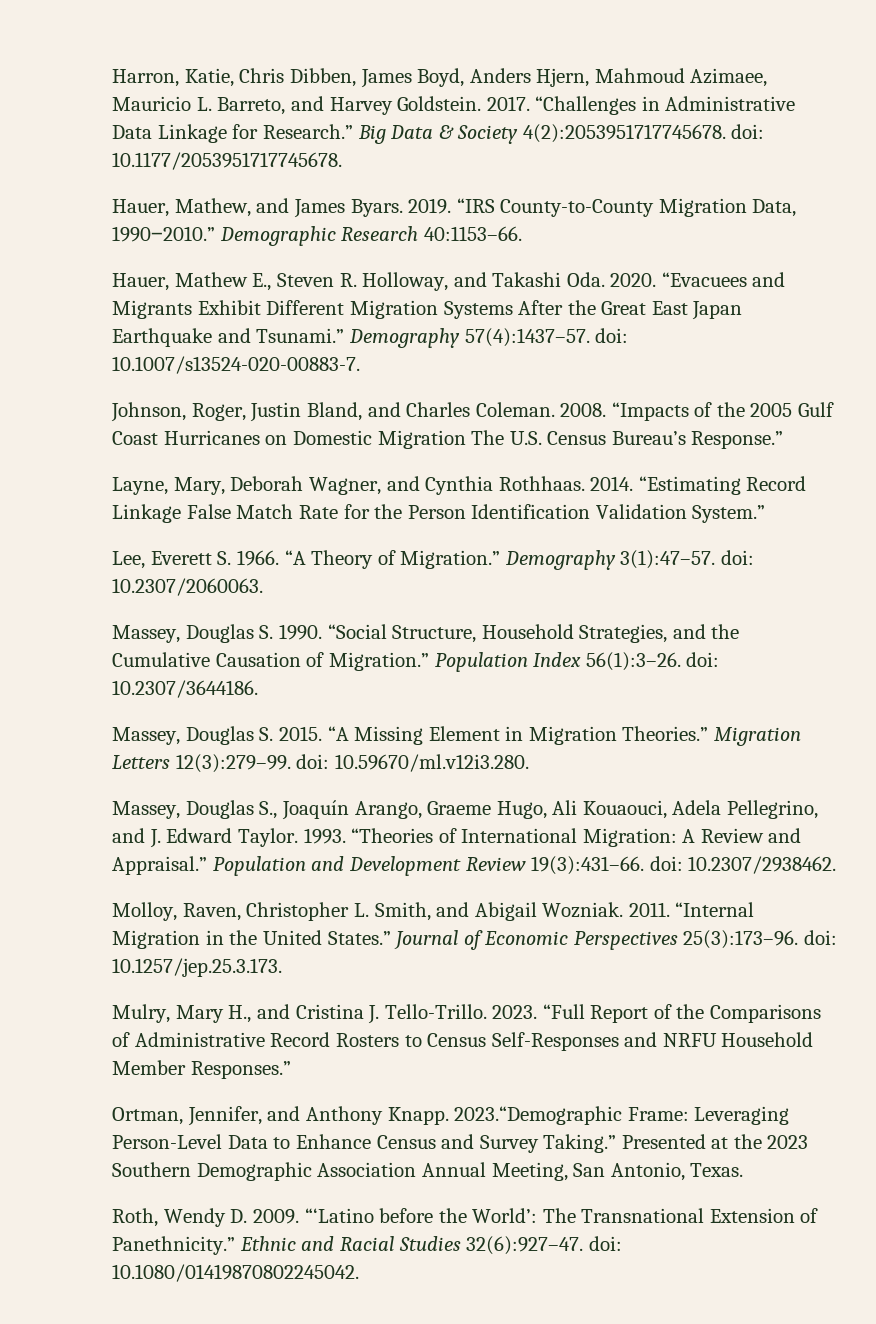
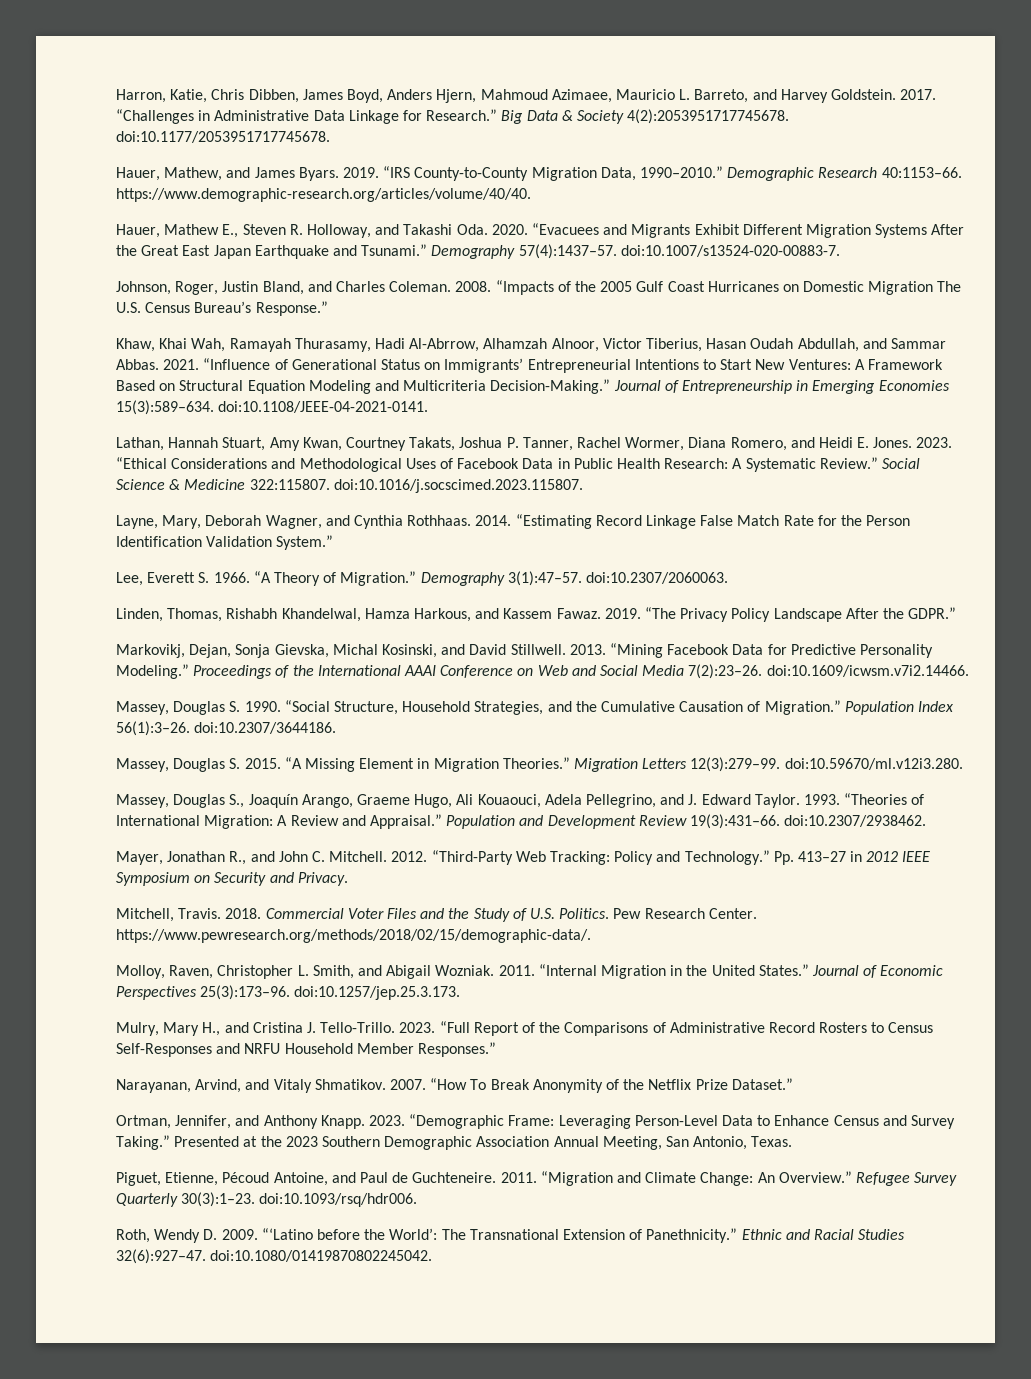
- Big Data & Society 4(2):2053951717745678. doi: 10.1177/2053951717745678.
+ Big Data & Society 4(2):2053951717745678. doi:10.1177/2053951717745678.
- Demographic Research 40:1153–66.
+ Demographic Research 40:1153–66. https://www.demographic-research.org/articles/volume/40/40.
- Demography 57(4):1437–57. doi: 10.1007/s13524-020-00883-7.
+ Demography 57(4):1437–57. doi:10.1007/s13524-020-00883-7.
+ Khaw, Khai Wah, Ramayah Thurasamy, Hadi Al-Abrrow, Alhamzah Alnoor, Victor Tiberius, Hasan Oudah Abdullah, and Sammar Abbas. 2021. “Influence of Generational Status on Immigrants’ Entrepreneurial Intentions to Start New Ventures: A Framework Based on Structural Equation Modeling and Multicriteria Decision-Making.” Journal of Entrepreneurship in Emerging Economies 15(3):589–634. doi:10.1108/JEEE-04-2021-0141.
+ Lathan, Hannah Stuart, Amy Kwan, Courtney Takats, Joshua P. Tanner, Rachel Wormer, Diana Romero, and Heidi E. Jones. 2023. “Ethical Considerations and Methodological Uses of Facebook Data in Public Health Research: A Systematic Review.” Social Science & Medicine 322:115807. doi:10.1016/j.socscimed.2023.115807.
- Demography 3(1):47–57. doi: 10.2307/2060063.
+ Demography 3(1):47–57. doi:10.2307/2060063.
+ Linden, Thomas, Rishabh Khandelwal, Hamza Harkous, and Kassem Fawaz. 2019. “The Privacy Policy Landscape After the GDPR.”
+ Markovikj, Dejan, Sonja Gievska, Michal Kosinski, and David Stillwell. 2013. “Mining Facebook Data for Predictive Personality Modeling.” Proceedings of the International AAAI Conference on Web and Social Media 7(2):23–26. doi:10.1609/icwsm.v7i2.14466.
- Population Index 56(1):3–26. doi: 10.2307/3644186.
+ Population Index 56(1):3–26. doi:10.2307/3644186.
- Migration Letters 12(3):279–99. doi: 10.59670/ml.v12i3.280.
+ Migration Letters 12(3):279–99. doi:10.59670/ml.v12i3.280.
- Population and Development Review 19(3):431–66. doi: 10.2307/2938462.
+ Population and Development Review 19(3):431–66. doi:10.2307/2938462.
+ Mayer, Jonathan R., and John C. Mitchell. 2012. “Third-Party Web Tracking: Policy and Technology.” Pp. 413–27 in 2012 IEEE Symposium on Security and Privacy.
+ Mitchell, Travis. 2018. Commercial Voter Files and the Study of U.S. Politics. Pew Research Center. https://www.pewresearch.org/methods/2018/02/15/demographic-data/.
- Journal of Economic Perspectives 25(3):173–96. doi: 10.1257/jep.25.3.173.
+ Journal of Economic Perspectives 25(3):173–96. doi:10.1257/jep.25.3.173.
+ Narayanan, Arvind, and Vitaly Shmatikov. 2007. “How To Break Anonymity of the Netflix Prize Dataset.”
- 2023.“Demographic Frame: Leveraging Person-Level Data to Enhance Census and Survey Taking.”
+ 2023. “Demographic Frame: Leveraging Person-Level Data to Enhance Census and Survey Taking.”
+ Piguet, Etienne, Pécoud Antoine, and Paul de Guchteneire. 2011. “Migration and Climate Change: An Overview.” Refugee Survey Quarterly 30(3):1–23. doi:10.1093/rsq/hdr006.
- Ethnic and Racial Studies 32(6):927–47. doi: 10.1080/01419870802245042.
+ Ethnic and Racial Studies 32(6):927–47. doi:10.1080/01419870802245042.

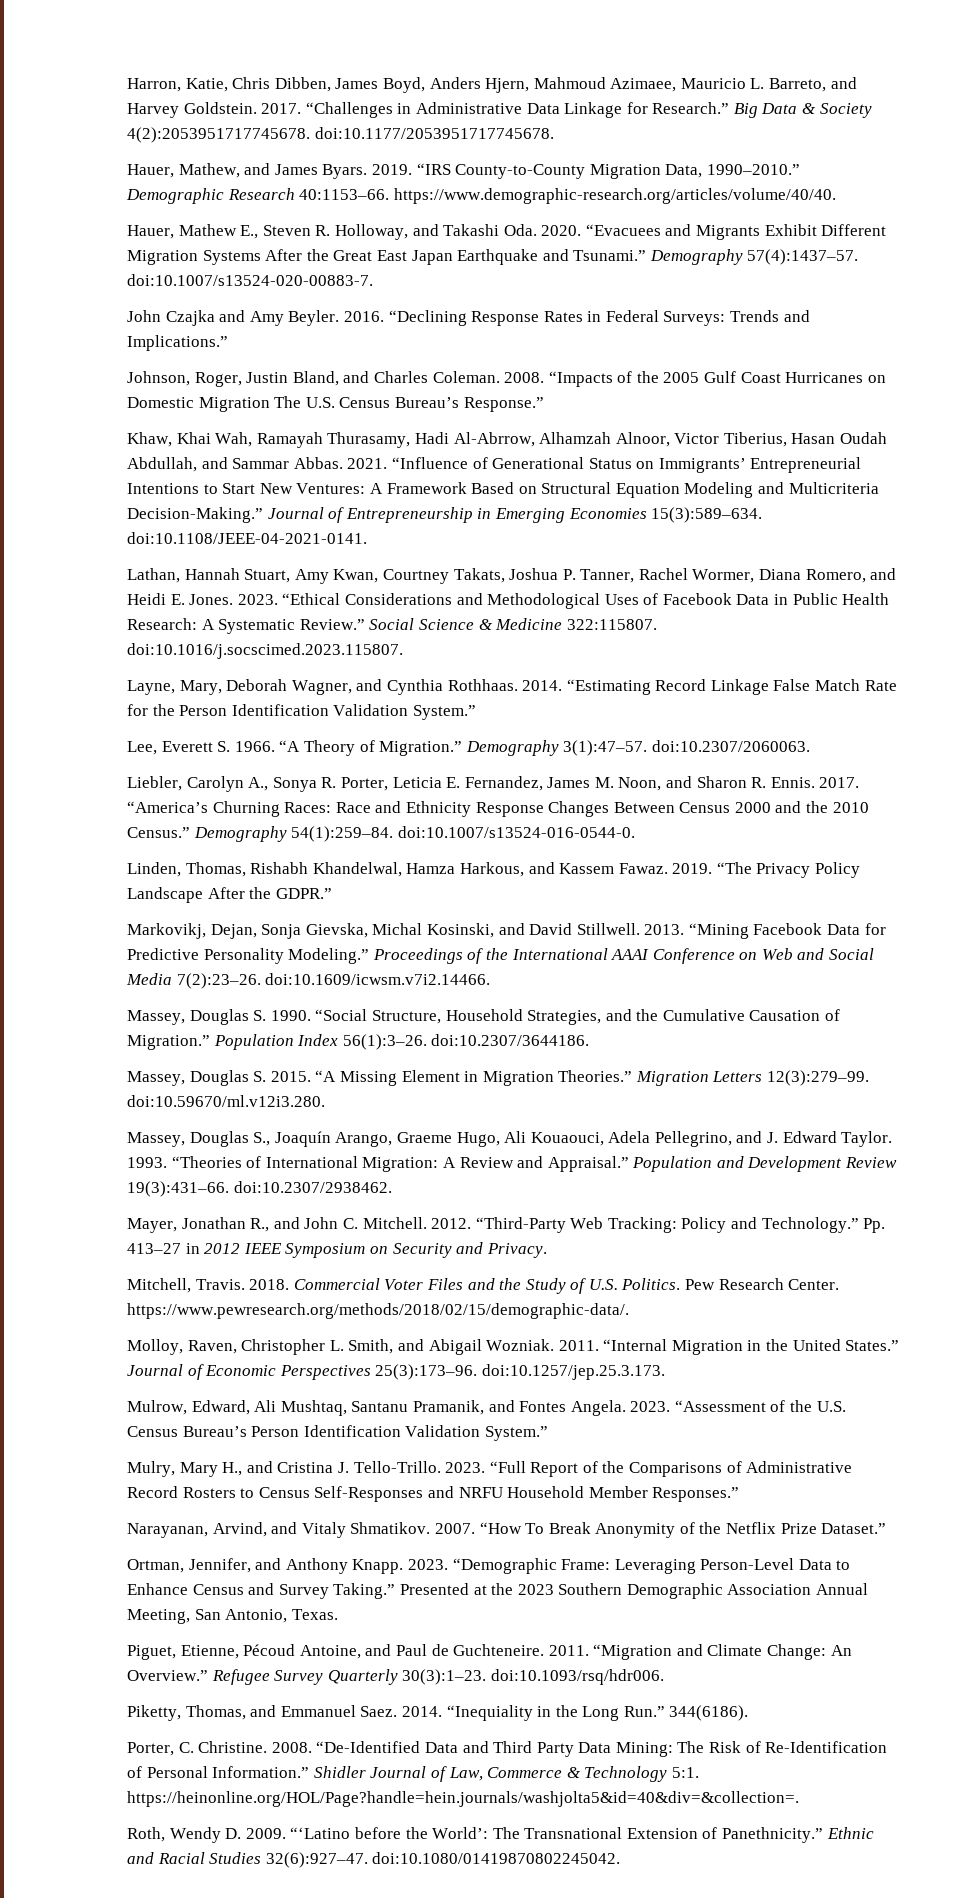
+ John Czajka and Amy Beyler. 2016. “Declining Response Rates in Federal Surveys: Trends and Implications.”
+ Liebler, Carolyn A., Sonya R. Porter, Leticia E. Fernandez, James M. Noon, and Sharon R. Ennis. 2017. “America’s Churning Races: Race and Ethnicity Response Changes Between Census 2000 and the 2010 Census.” Demography 54(1):259–84. doi:10.1007/s13524-016-0544-0.
+ Mulrow, Edward, Ali Mushtaq, Santanu Pramanik, and Fontes Angela. 2023. “Assessment of the U.S. Census Bureau’s Person Identification Validation System.”
+ Piketty, Thomas, and Emmanuel Saez. 2014. “Inequiality in the Long Run.” 344(6186).
+ Porter, C. Christine. 2008. “De-Identified Data and Third Party Data Mining: The Risk of Re-Identification of Personal Information.” Shidler Journal of Law, Commerce & Technology 5:1. https://heinonline.org/HOL/Page?handle=hein.journals/washjolta5&id=40&div=&collection=.

